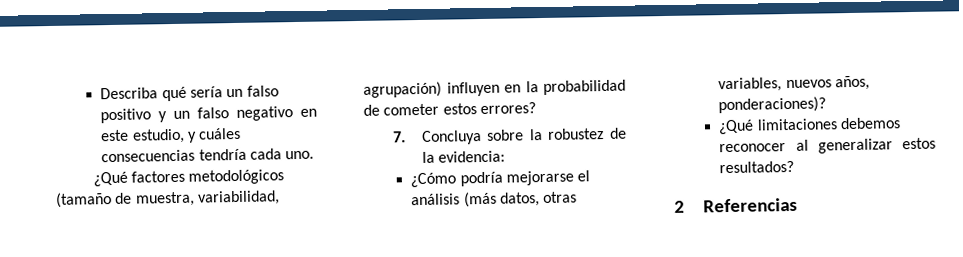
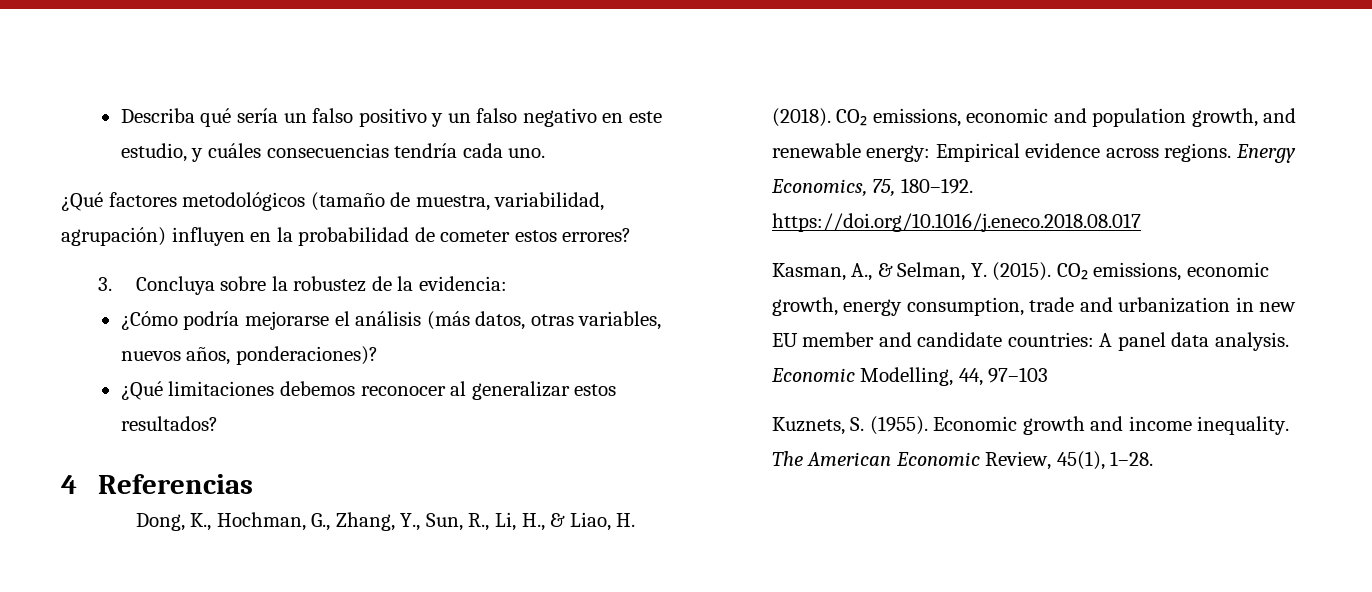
- 7. Concluya sobre la robustez de la evidencia:
+ 3. Concluya sobre la robustez de la evidencia:
- 2 Referencias
+ 4 Referencias
+ Dong, K., Hochman, G., Zhang, Y., Sun, R., Li, H., & Liao, H. (2018). CO₂ emissions, economic and population growth, and renewable energy: Empirical evidence across regions. Energy Economics, 75, 180–192. https://doi.org/10.1016/j.eneco.2018.08.017
+ Kasman, A., & Selman, Y. (2015). CO₂ emissions, economic growth, energy consumption, trade and urbanization in new EU member and candidate countries: A panel data analysis. Economic Modelling, 44, 97–103
+ Kuznets, S. (1955). Economic growth and income inequality. The American Economic Review, 45(1), 1–28.

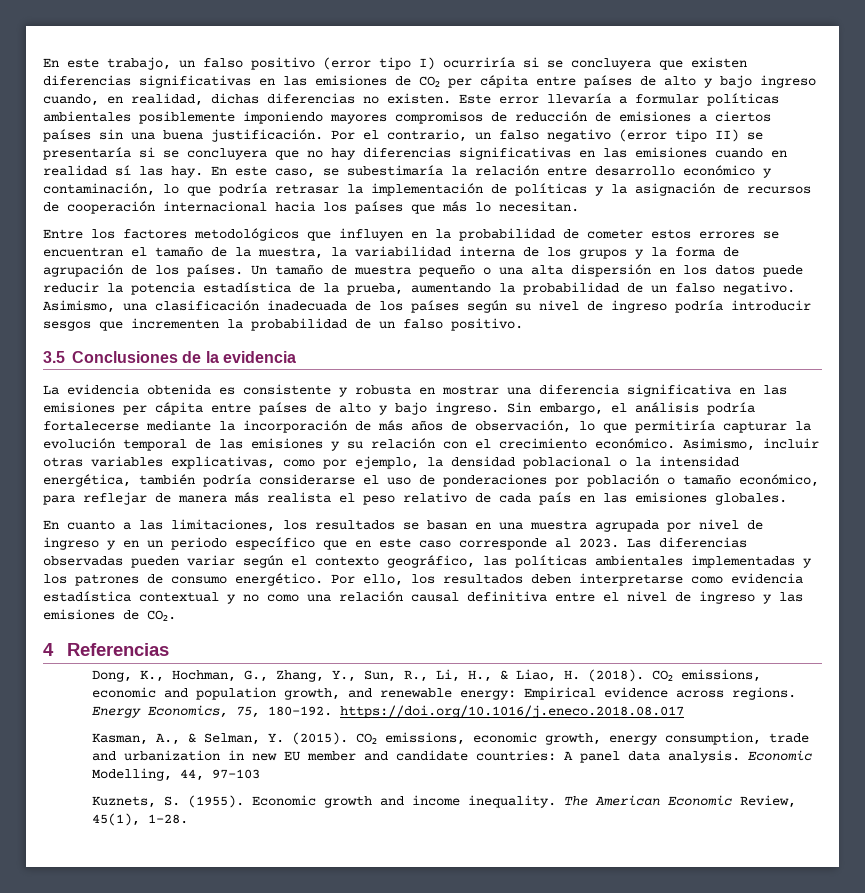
- Describa qué sería un falso positivo y un falso negativo en este estudio, y cuáles consecuencias tendría cada uno.
- ¿Qué factores metodológicos (tamaño de muestra, variabilidad, agrupación) influyen en la probabilidad de cometer estos errores?
- 3. Concluya sobre la robustez de la evidencia:
- ¿Cómo podría mejorarse el análisis (más datos, otras variables, nuevos años, ponderaciones)?
- ¿Qué limitaciones debemos reconocer al generalizar estos resultados?
+ En este trabajo, un falso positivo (error tipo I) ocurriría si se concluyera que existen diferencias significativas en las emisiones de CO₂ per cápita entre países de alto y bajo ingreso cuando, en realidad, dichas diferencias no existen. Este error llevaría a formular políticas ambientales posiblemente imponiendo mayores compromisos de reducción de emisiones a ciertos países sin una buena justificación. Por el contrario, un falso negativo (error tipo II) se presentaría si se concluyera que no hay diferencias significativas en las emisiones cuando en realidad sí las hay. En este caso, se subestimaría la relación entre desarrollo económico y contaminación, lo que podría retrasar la implementación de políticas y la asignación de recursos de cooperación internacional hacia los países que más lo necesitan.
+ Entre los factores metodológicos que influyen en la probabilidad de cometer estos errores se encuentran el tamaño de la muestra, la variabilidad interna de los grupos y la forma de agrupación de los países. Un tamaño de muestra pequeño o una alta dispersión en los datos puede reducir la potencia estadística de la prueba, aumentando la probabilidad de un falso negativo. Asimismo, una clasificación inadecuada de los países según su nivel de ingreso podría introducir sesgos que incrementen la probabilidad de un falso positivo.
+ 3.5 Conclusiones de la evidencia
+ La evidencia obtenida es consistente y robusta en mostrar una diferencia significativa en las emisiones per cápita entre países de alto y bajo ingreso. Sin embargo, el análisis podría fortalecerse mediante la incorporación de más años de observación, lo que permitiría capturar la evolución temporal de las emisiones y su relación con el crecimiento económico. Asimismo, incluir otras variables explicativas, como por ejemplo, la densidad poblacional o la intensidad energética, también podría considerarse el uso de ponderaciones por población o tamaño económico, para reflejar de manera más realista el peso relativo de cada país en las emisiones globales.
+ En cuanto a las limitaciones, los resultados se basan en una muestra agrupada por nivel de ingreso y en un periodo específico que en este caso corresponde al 2023. Las diferencias observadas pueden variar según el contexto geográfico, las políticas ambientales implementadas y los patrones de consumo energético. Por ello, los resultados deben interpretarse como evidencia estadística contextual y no como una relación causal definitiva entre el nivel de ingreso y las emisiones de CO₂.

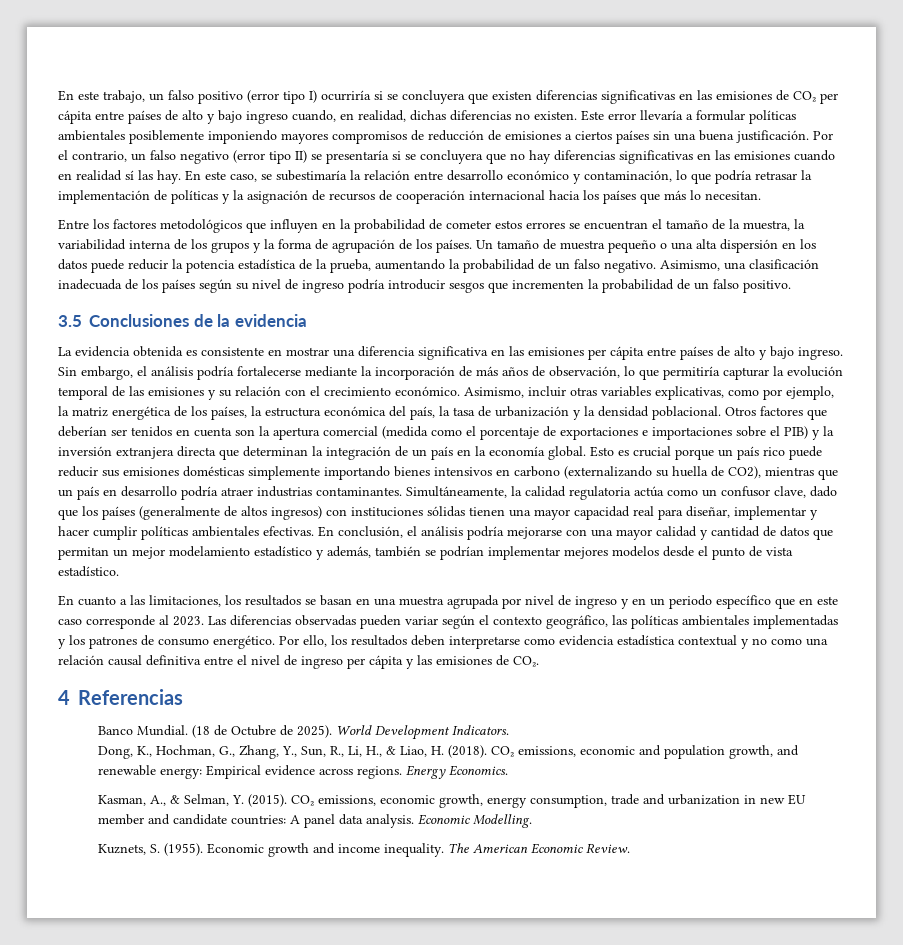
- La evidencia obtenida es consistente y robusta en mostrar una diferencia significativa en las emisiones per cápita entre países de alto y bajo ingreso.
+ La evidencia obtenida es consistente en mostrar una diferencia significativa en las emisiones per cápita entre países de alto y bajo ingreso.
- Asimismo, incluir otras variables explicativas, como por ejemplo, la densidad poblacional o la intensidad energética, también podría considerarse el uso de ponderaciones por población o tamaño económico, para reflejar de manera más realista el peso relativo de cada país en las emisiones globales.
+ Asimismo, incluir otras variables explicativas, como por ejemplo, la matriz energética de los países, la estructura económica del país, la tasa de urbanización y la densidad poblacional. Otros factores que deberían ser tenidos en cuenta son la apertura comercial (medida como el porcentaje de exportaciones e importaciones sobre el PIB) y la inversión extranjera directa que determinan la integración de un país en la economía global. Esto es crucial porque un país rico puede reducir sus emisiones domésticas simplemente importando bienes intensivos en carbono (externalizando su huella de CO2), mientras que un país en desarrollo podría atraer industrias contaminantes. Simultáneamente, la calidad regulatoria actúa como un confusor clave, dado que los países (generalmente de altos ingresos) con instituciones sólidas tienen una mayor capacidad real para diseñar, implementar y hacer cumplir políticas ambientales efectivas. En conclusión, el análisis podría mejorarse con una mayor calidad y cantidad de datos que permitan un mejor modelamiento estadístico y además, también se podrían implementar mejores modelos desde el punto de vista estadístico.
- Por ello, los resultados deben interpretarse como evidencia estadística contextual y no como una relación causal definitiva entre el nivel de ingreso y las emisiones de CO₂.
+ Por ello, los resultados deben interpretarse como evidencia estadística contextual y no como una relación causal definitiva entre el nivel de ingreso per cápita y las emisiones de CO₂.
+ Banco Mundial. (18 de Octubre de 2025). World Development Indicators.
- Energy Economics, 75, 180–192. https://doi.org/10.1016/j.eneco.2018.08.017
+ Energy Economics.
- Economic Modelling, 44, 97–103
+ Economic Modelling.
- The American Economic Review, 45(1), 1–28.
+ The American Economic Review.

